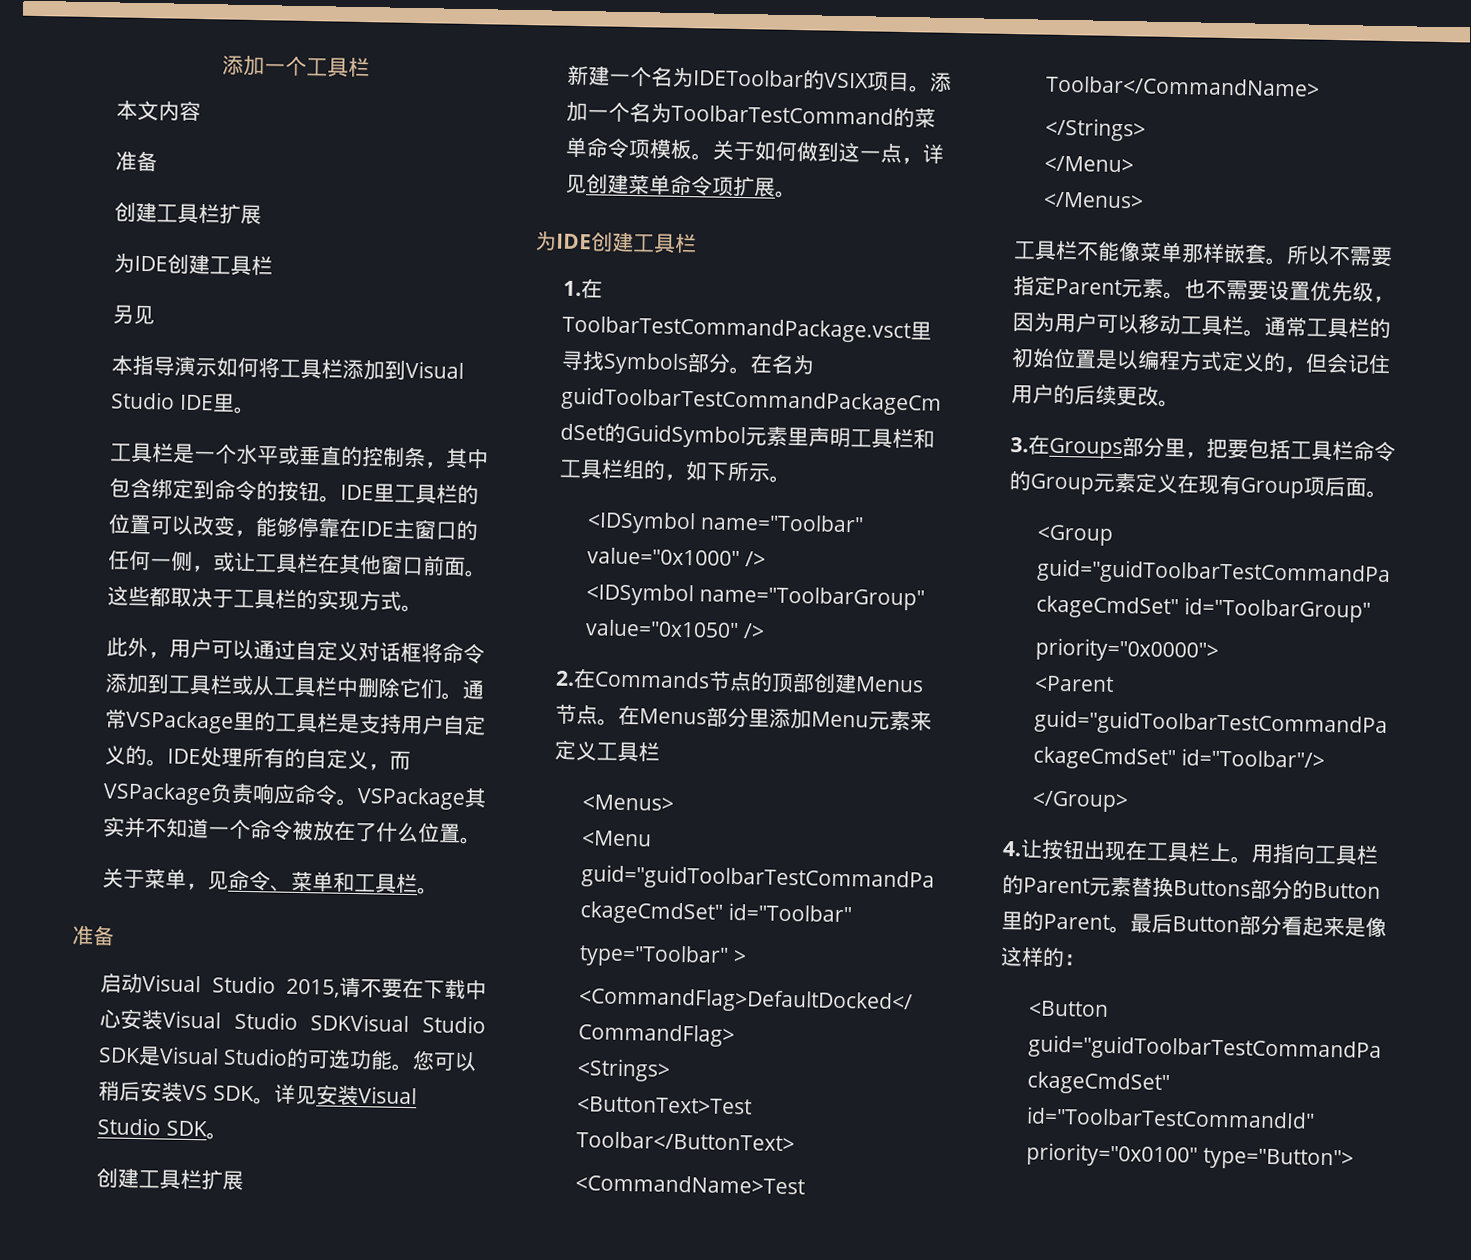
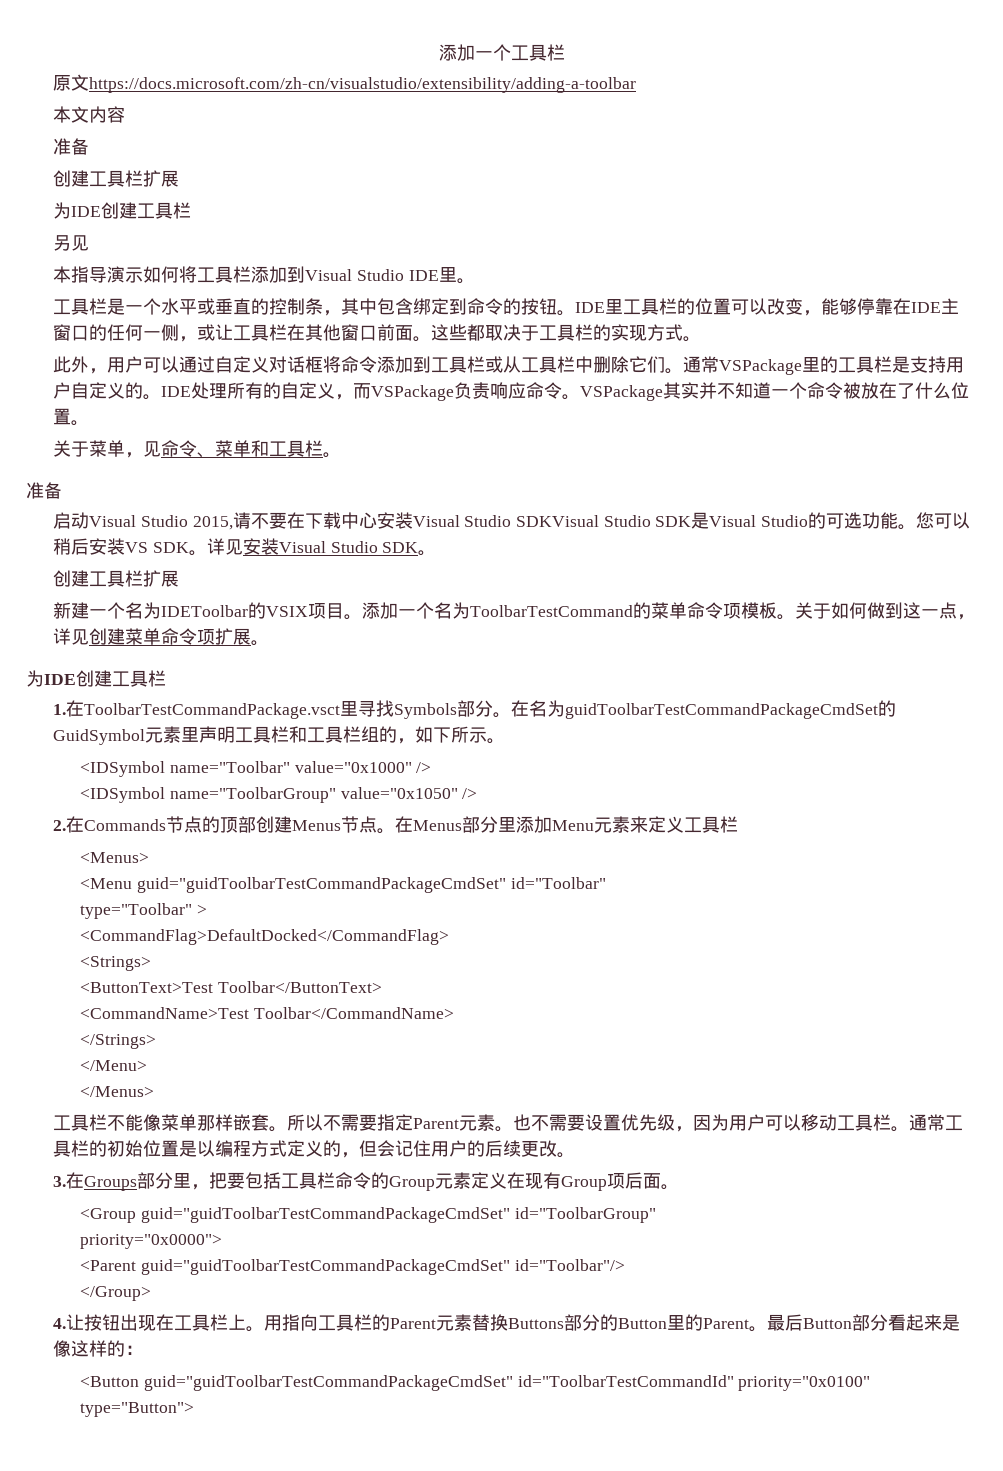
+ 原文https://docs.microsoft.com/zh-cn/visualstudio/extensibility/adding-a-toolbar

